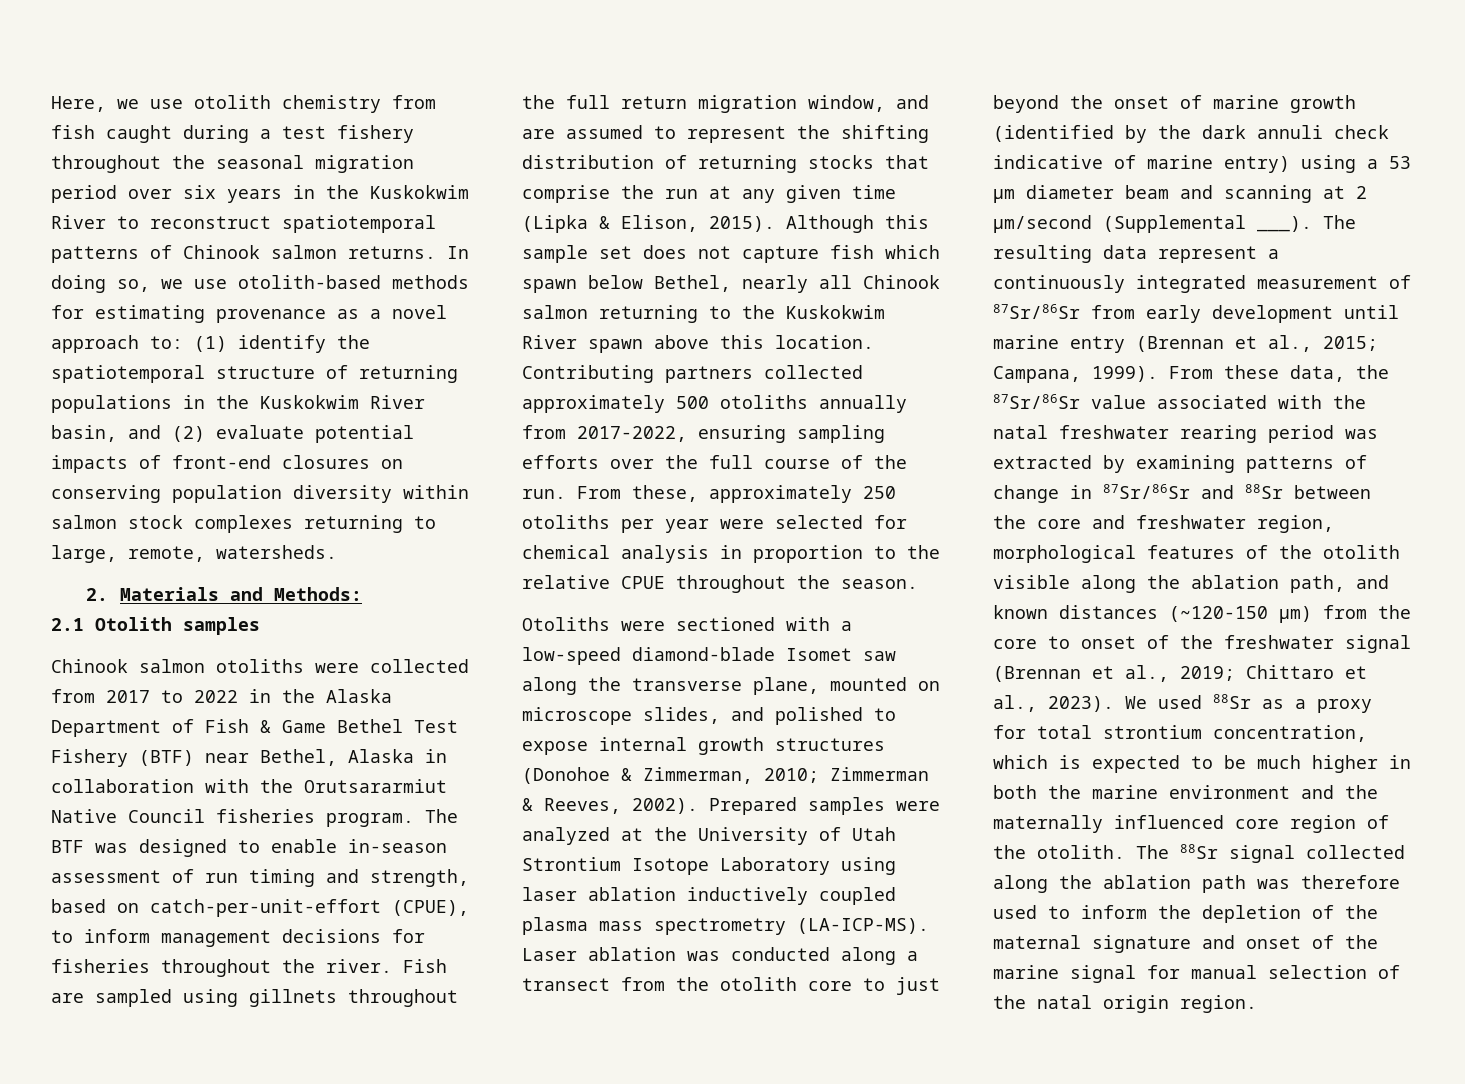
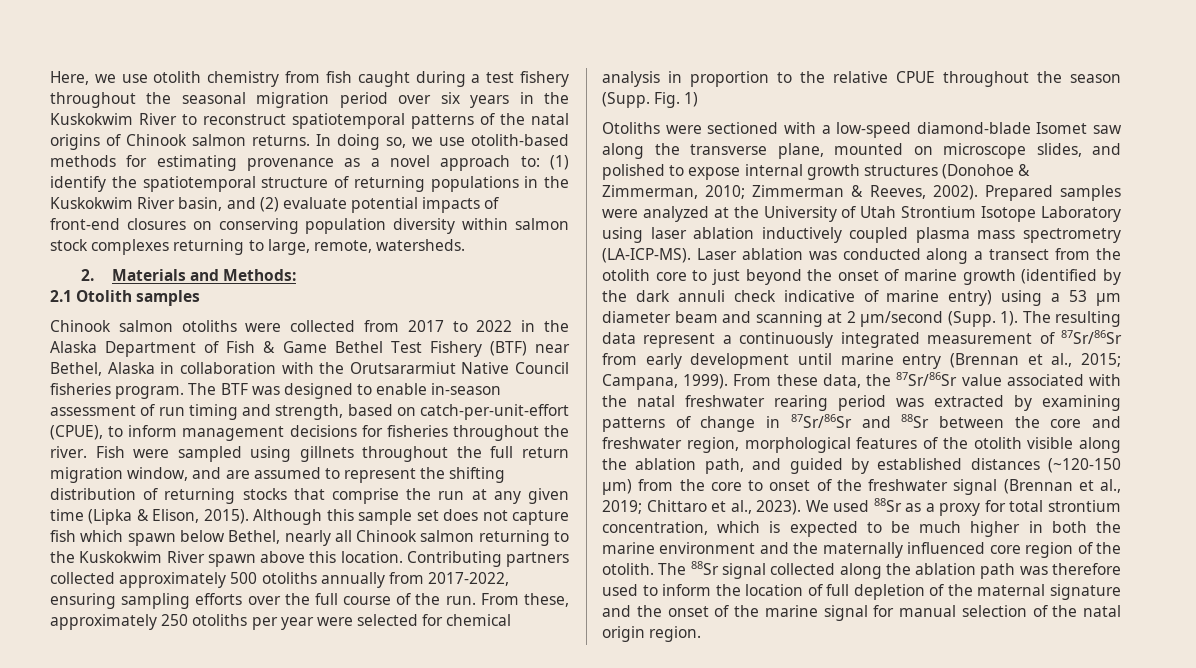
- Here, we use otolith chemistry from fish caught during a test fishery throughout the seasonal migration period over six years in the Kuskokwim River to reconstruct spatiotemporal patterns of Chinook salmon returns.
+ Here, we use otolith chemistry from fish caught during a test fishery throughout the seasonal migration period over six years in the Kuskokwim River to reconstruct spatiotemporal patterns of the natal origins of Chinook salmon returns.
- Fish are sampled using gillnets throughout the full return migration window, and are assumed to represent the shifting distribution of returning stocks that comprise the run at any given time (Lipka & Elison, 2015).
+ Fish were sampled using gillnets throughout the full return migration window, and are assumed to represent the shifting distribution of returning stocks that comprise the run at any given time (Lipka & Elison, 2015).
- From these, approximately 250 otoliths per year were selected for chemical analysis in proportion to the relative CPUE throughout the season.
+ From these, approximately 250 otoliths per year were selected for chemical analysis in proportion to the relative CPUE throughout the season (Supp. Fig. 1)
- Laser ablation was conducted along a transect from the otolith core to just beyond the onset of marine growth (identified by the dark annuli check indicative of marine entry) using a 53 μm diameter beam and scanning at 2 μm/second (Supplemental ___).
+ Laser ablation was conducted along a transect from the otolith core to just beyond the onset of marine growth (identified by the dark annuli check indicative of marine entry) using a 53 μm diameter beam and scanning at 2 μm/second (Supp. 1).
- From these data, the 87Sr/86Sr value associated with the natal freshwater rearing period was extracted by examining patterns of change in 87Sr/86Sr and 88Sr between the core and freshwater region, morphological features of the otolith visible along the ablation path, and known distances (~120-150 µm) from the core to onset of the freshwater signal (Brennan et al., 2019;
+ From these data, the 87Sr/86Sr value associated with the natal freshwater rearing period was extracted by examining patterns of change in 87Sr/86Sr and 88Sr between the core and freshwater region, morphological features of the otolith visible along the ablation path, and guided by established distances (~120-150 µm) from the core to onset of the freshwater signal (Brennan et al., 2019;
- The 88Sr signal collected along the ablation path was therefore used to inform the depletion of the maternal signature and onset of the marine signal for manual selection of the natal origin region.
+ The 88Sr signal collected along the ablation path was therefore used to inform the location of full depletion of the maternal signature and the onset of the marine signal for manual selection of the natal origin region.

